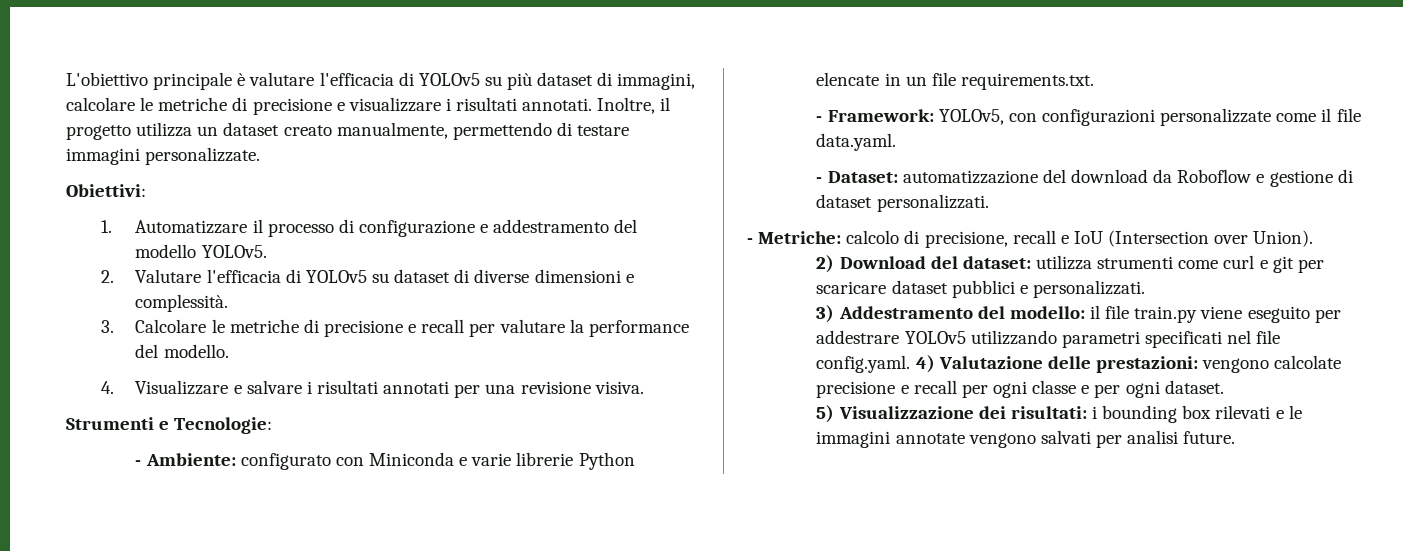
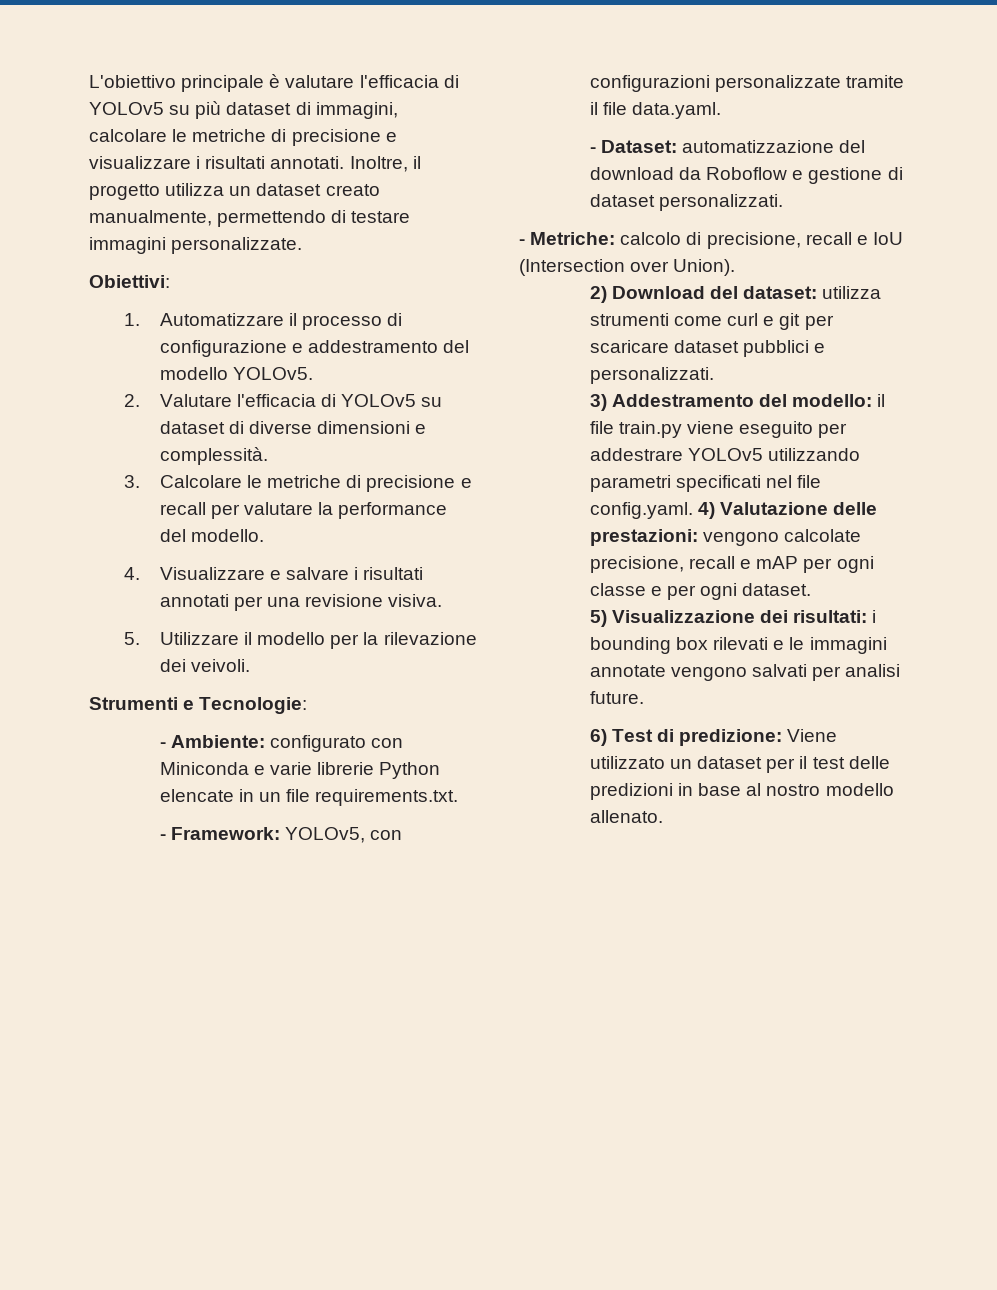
+ 5. Utilizzare il modello per la rilevazione dei veivoli.
- - Framework: YOLOv5, con configurazioni personalizzate come il file data.yaml.
+ - Framework: YOLOv5, con configurazioni personalizzate tramite il file data.yaml.
- 3) Addestramento del modello: il file train.py viene eseguito per addestrare YOLOv5 utilizzando parametri specificati nel file config.yaml. 4) Valutazione delle prestazioni: vengono calcolate precisione e recall per ogni classe e per ogni dataset.
+ 3) Addestramento del modello: il file train.py viene eseguito per addestrare YOLOv5 utilizzando parametri specificati nel file config.yaml. 4) Valutazione delle prestazioni: vengono calcolate precisione, recall e mAP per ogni classe e per ogni dataset.
+ 6) Test di predizione: Viene utilizzato un dataset per il test delle predizioni in base al nostro modello allenato.

